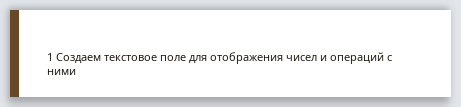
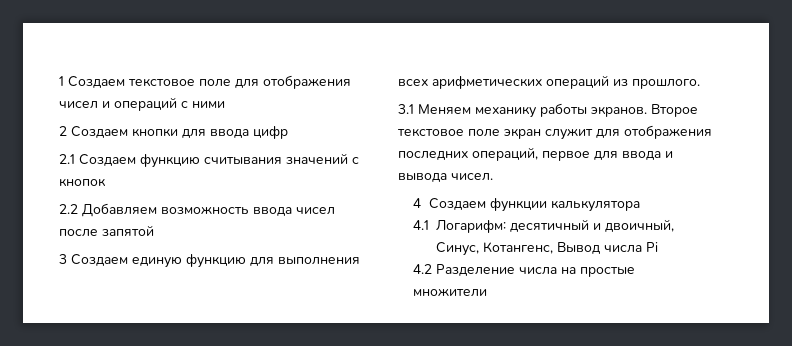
+ 2 Создаем кнопки для ввода цифр
+ 2.1 Создаем функцию считывания значений с кнопок
+ 2.2 Добавляем возможность ввода чисел после запятой
+ 3 Создаем единую функцию для выполнения всех арифметических операций из прошлого.
+ 3.1 Меняем механику работы экранов. Второе текстовое поле экран служит для отображения последних операций, первое для ввода и вывода чисел.
+ 4 Создаем функции калькулятора
+ 4.1 Логарифм: десятичный и двоичный, Синус, Котангенс, Вывод числа Pi
+ 4.2 Разделение числа на простые множители

